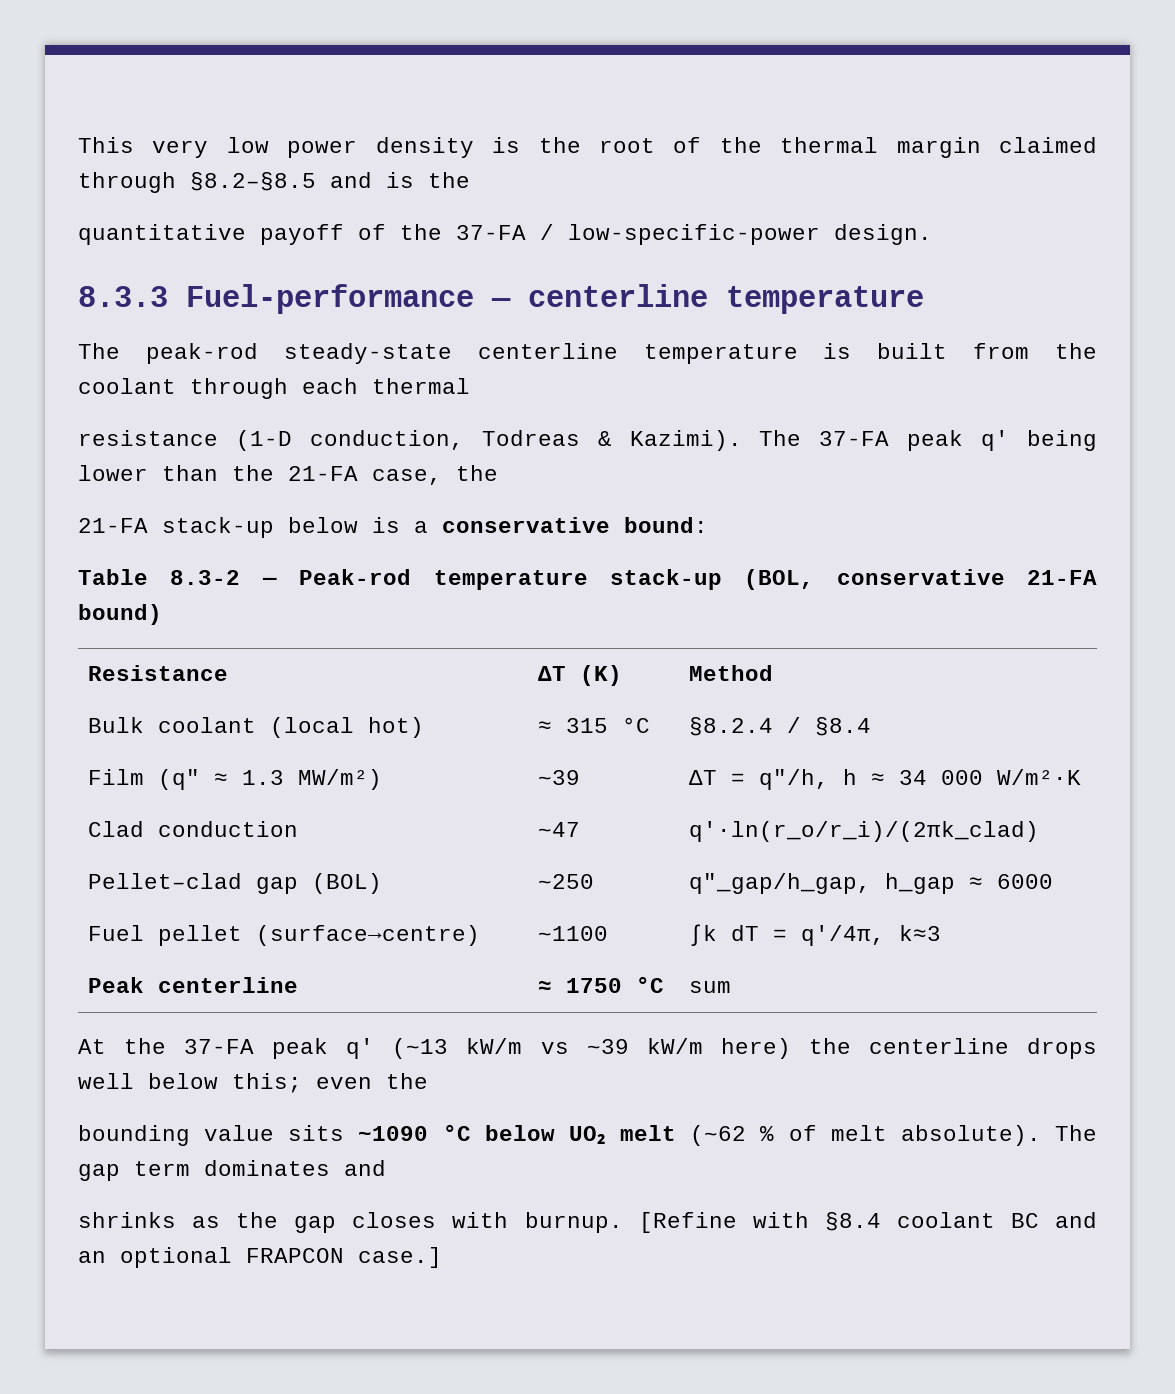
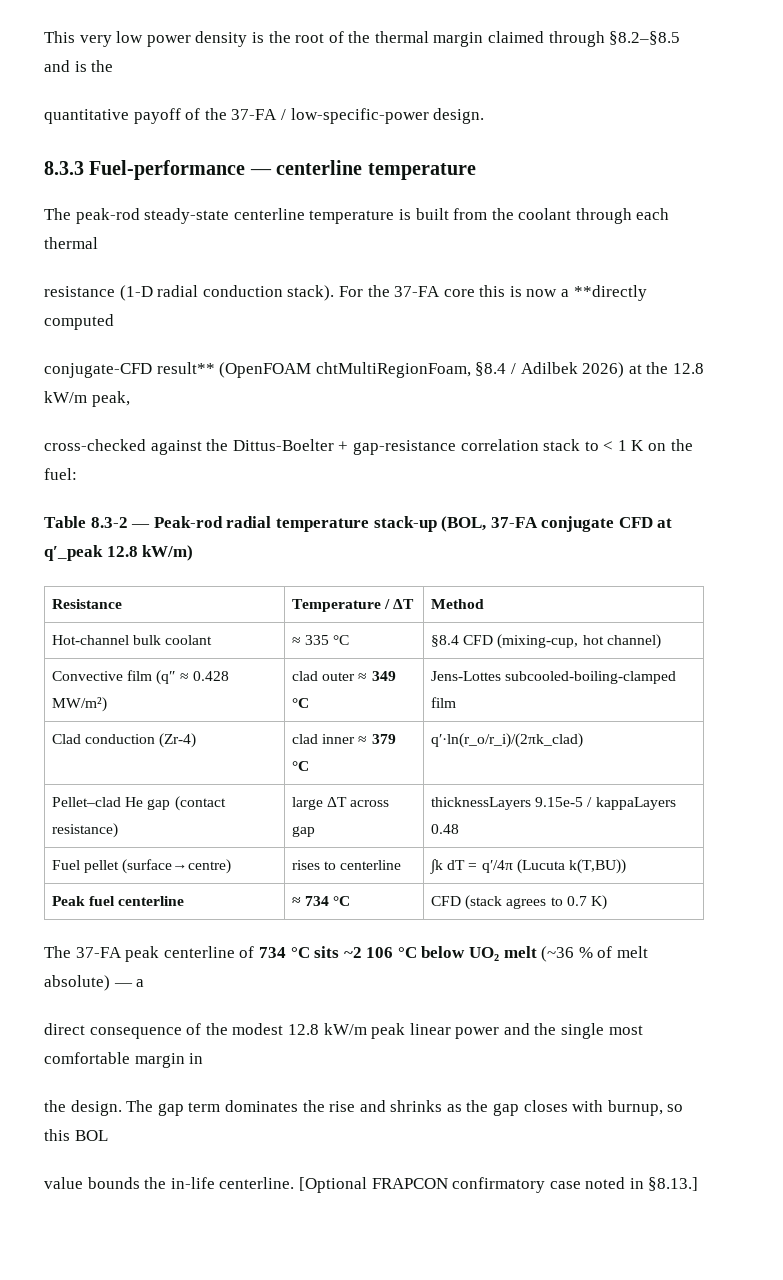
- resistance (1-D conduction, Todreas & Kazimi). The 37-FA peak q′ being lower than the 21-FA case, the
- 21-FA stack-up below is a conservative bound:
+ resistance (1-D radial conduction stack). For the 37-FA core this is now a **directly computed
+ conjugate-CFD result** (OpenFOAM chtMultiRegionFoam, §8.4 / Adilbek 2026) at the 12.8 kW/m peak,
+ cross-checked against the Dittus-Boelter + gap-resistance correlation stack to < 1 K on the fuel:
- Table 8.3-2 — Peak-rod temperature stack-up (BOL, conservative 21-FA bound)
+ Table 8.3-2 — Peak-rod radial temperature stack-up (BOL, 37-FA conjugate CFD at q′_peak 12.8 kW/m)
- Resistance | ΔT (K) | Method
+ Resistance | Temperature / ΔT | Method
- Bulk coolant (local hot) | ≈ 315 °C | §8.2.4 / §8.4
- Film (q″ ≈ 1.3 MW/m²) | ~39 | ΔT = q″/h, h ≈ 34 000 W/m²·K
- Clad conduction | ~47 | q′·ln(r_o/r_i)/(2πk_clad)
- Pellet–clad gap (BOL) | ~250 | q″_gap/h_gap, h_gap ≈ 6000
+ Hot-channel bulk coolant | ≈ 335 °C | §8.4 CFD (mixing-cup, hot channel)
+ Convective film (q″ ≈ 0.428 MW/m²) | clad outer ≈ 349 °C | Jens-Lottes subcooled-boiling-clamped film
+ Clad conduction (Zr-4) | clad inner ≈ 379 °C | q′·ln(r_o/r_i)/(2πk_clad)
+ Pellet–clad He gap (contact resistance) | large ΔT across gap | thicknessLayers 9.15e-5 / kappaLayers 0.48
- Fuel pellet (surface→centre) | ~1100 | ∫k dT = q′/4π, k≈3
+ Fuel pellet (surface→centre) | rises to centerline | ∫k dT = q′/4π (Lucuta k(T,BU))
- Peak centerline | ≈ 1750 °C | sum
- At the 37-FA peak q′ (~13 kW/m vs ~39 kW/m here) the centerline drops well below this; even the
- bounding value sits ~1090 °C below UO₂ melt (~62 % of melt absolute).
+ Peak fuel centerline | ≈ 734 °C | CFD (stack agrees to 0.7 K)
+ The 37-FA peak centerline of 734 °C sits ~2 106 °C below UO₂ melt (~36 % of melt absolute) — a
+ direct consequence of the modest 12.8 kW/m peak linear power and the single most comfortable margin in
+ the design.
- The gap term dominates and
- shrinks as the gap closes with burnup. [Refine with §8.4 coolant BC and an optional FRAPCON case.]
+ The gap term dominates the rise and shrinks as the gap closes with burnup, so this BOL
+ value bounds the in-life centerline. [Optional FRAPCON confirmatory case noted in §8.13.]

